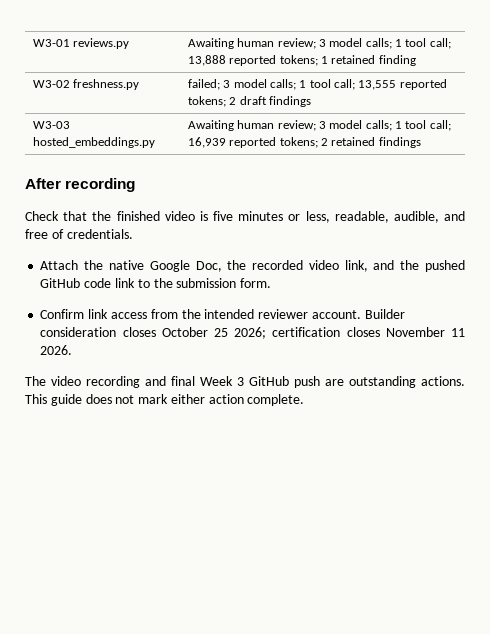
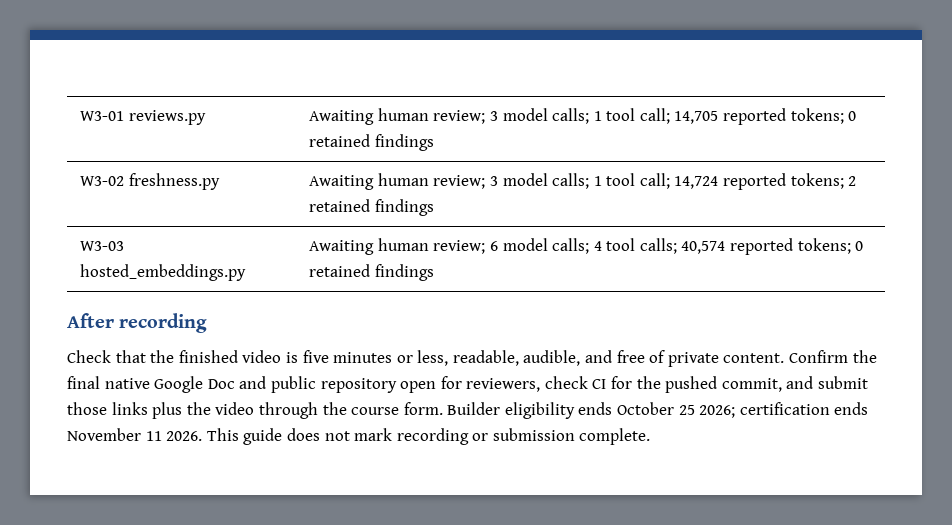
- W3-01 reviews.py | Awaiting human review; 3 model calls; 1 tool call; 13,888 reported tokens; 1 retained finding
+ W3-01 reviews.py | Awaiting human review; 3 model calls; 1 tool call; 14,705 reported tokens; 0 retained findings
- W3-02 freshness.py | failed; 3 model calls; 1 tool call; 13,555 reported tokens; 2 draft findings
- W3-03 hosted_embeddings.py | Awaiting human review; 3 model calls; 1 tool call; 16,939 reported tokens; 2 retained findings
+ W3-02 freshness.py | Awaiting human review; 3 model calls; 1 tool call; 14,724 reported tokens; 2 retained findings
+ W3-03 hosted_embeddings.py | Awaiting human review; 6 model calls; 4 tool calls; 40,574 reported tokens; 0 retained findings
- Check that the finished video is five minutes or less, readable, audible, and free of credentials.
- Attach the native Google Doc, the recorded video link, and the pushed GitHub code link to the submission form.
- Confirm link access from the intended reviewer account. Builder consideration closes October 25 2026; certification closes November 11 2026.
- The video recording and final Week 3 GitHub push are outstanding actions.
+ Check that the finished video is five minutes or less, readable, audible, and free of private content. Confirm the final native Google Doc and public repository open for reviewers, check CI for the pushed commit, and submit those links plus the video through the course form. Builder eligibility ends October 25 2026; certification ends November 11 2026.
- This guide does not mark either action complete.
+ This guide does not mark recording or submission complete.

